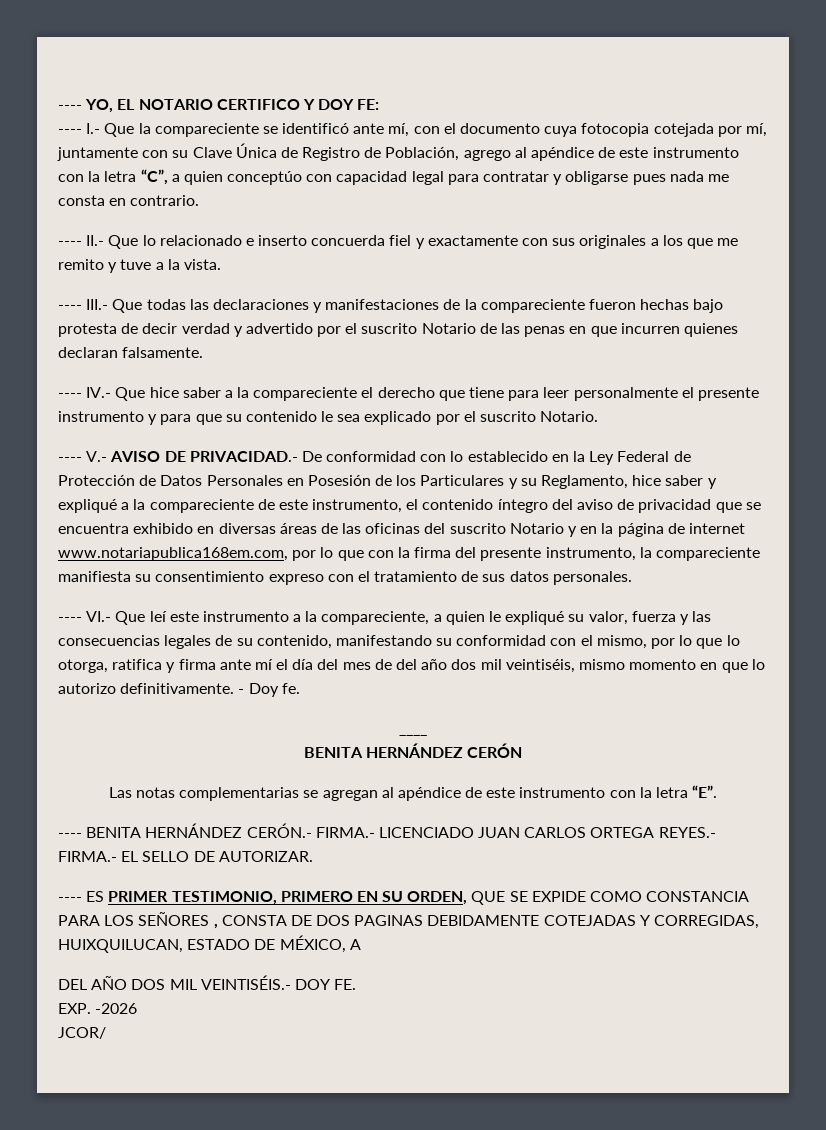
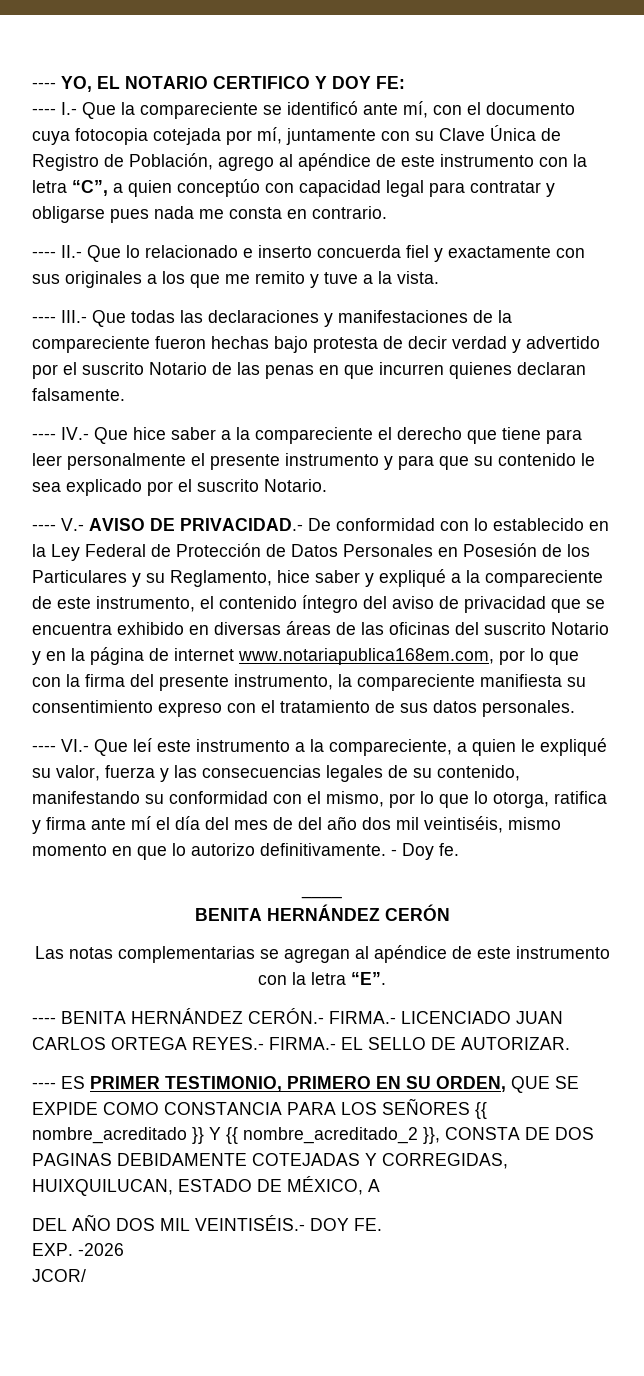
- ---- ES PRIMER TESTIMONIO, PRIMERO EN SU ORDEN, QUE SE EXPIDE COMO CONSTANCIA PARA LOS SEÑORES , CONSTA DE DOS PAGINAS DEBIDAMENTE COTEJADAS Y CORREGIDAS, HUIXQUILUCAN, ESTADO DE MÉXICO, A
+ ---- ES PRIMER TESTIMONIO, PRIMERO EN SU ORDEN, QUE SE EXPIDE COMO CONSTANCIA PARA LOS SEÑORES {{ nombre_acreditado }} Y {{ nombre_acreditado_2 }}, CONSTA DE DOS PAGINAS DEBIDAMENTE COTEJADAS Y CORREGIDAS, HUIXQUILUCAN, ESTADO DE MÉXICO, A

